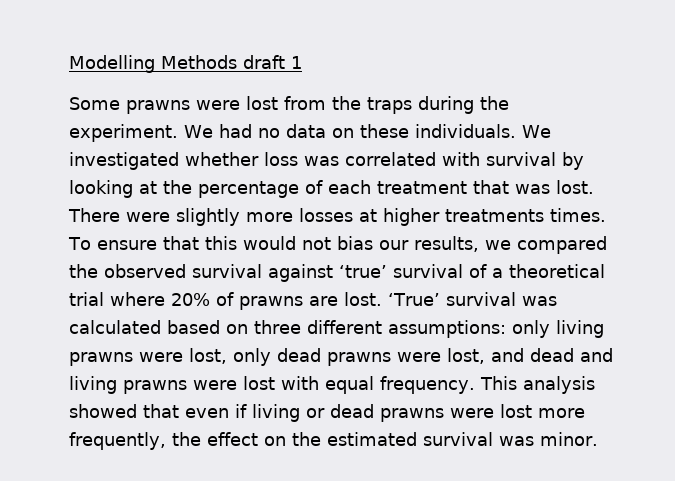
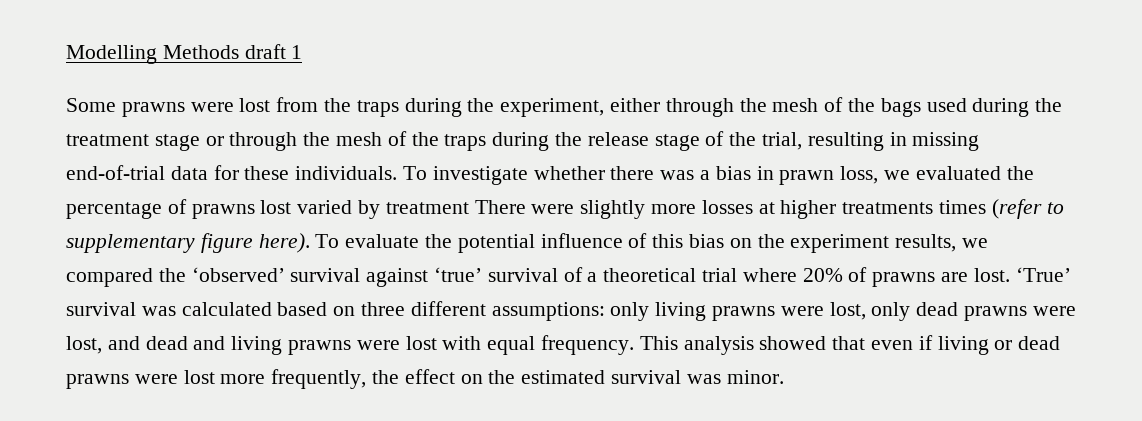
- Some prawns were lost from the traps during the experiment. We had no data on these individuals. We investigated whether loss was correlated with survival by looking at the percentage of each treatment that was lost. There were slightly more losses at higher treatments times. To ensure that this would not bias our results, we compared the observed survival against ‘true’ survival of a theoretical trial where 20% of prawns are lost.
+ Some prawns were lost from the traps during the experiment, either through the mesh of the bags used during the treatment stage or through the mesh of the traps during the release stage of the trial, resulting in missing end-of-trial data for these individuals. To investigate whether there was a bias in prawn loss, we evaluated the percentage of prawns lost varied by treatment There were slightly more losses at higher treatments times (refer to supplementary figure here). To evaluate the potential influence of this bias on the experiment results, we compared the ‘observed’ survival against ‘true’ survival of a theoretical trial where 20% of prawns are lost.

